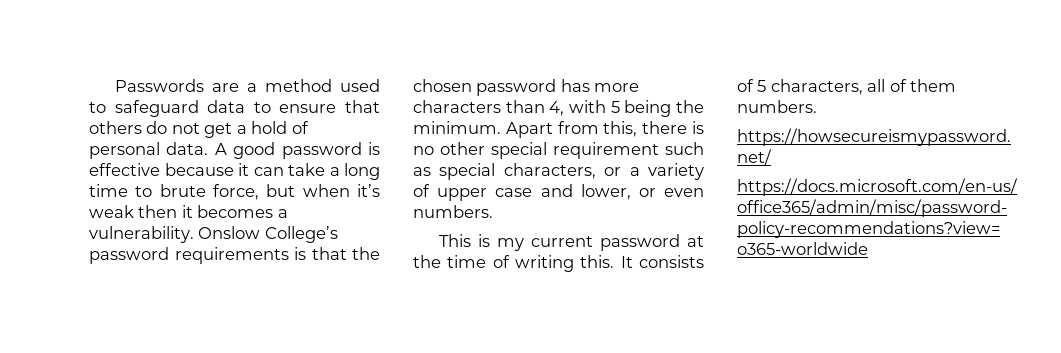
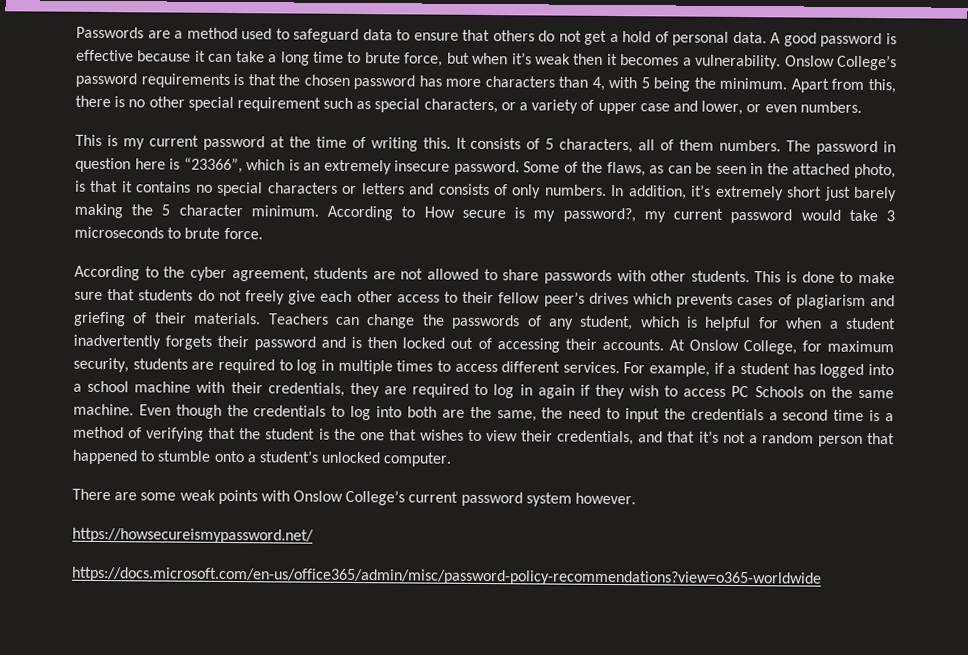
+ The password in question here is “23366”, which is an extremely insecure password. Some of the flaws, as can be seen in the attached photo, is that it contains no special characters or letters and consists of only numbers. In addition, it’s extremely short just barely making the 5 character minimum. According to How secure is my password?, my current password would take 3 microseconds to brute force.
+ According to the cyber agreement, students are not allowed to share passwords with other students. This is done to make sure that students do not freely give each other access to their fellow peer’s drives which prevents cases of plagiarism and griefing of their materials. Teachers can change the passwords of any student, which is helpful for when a student inadvertently forgets their password and is then locked out of accessing their accounts. At Onslow College, for maximum security, students are required to log in multiple times to access different services. For example, if a student has logged into a school machine with their credentials, they are required to log in again if they wish to access PC Schools on the same machine. Even though the credentials to log into both are the same, the need to input the credentials a second time is a method of verifying that the student is the one that wishes to view their credentials, and that it’s not a random person that happened to stumble onto a student’s unlocked computer.
+ There are some weak points with Onslow College’s current password system however.

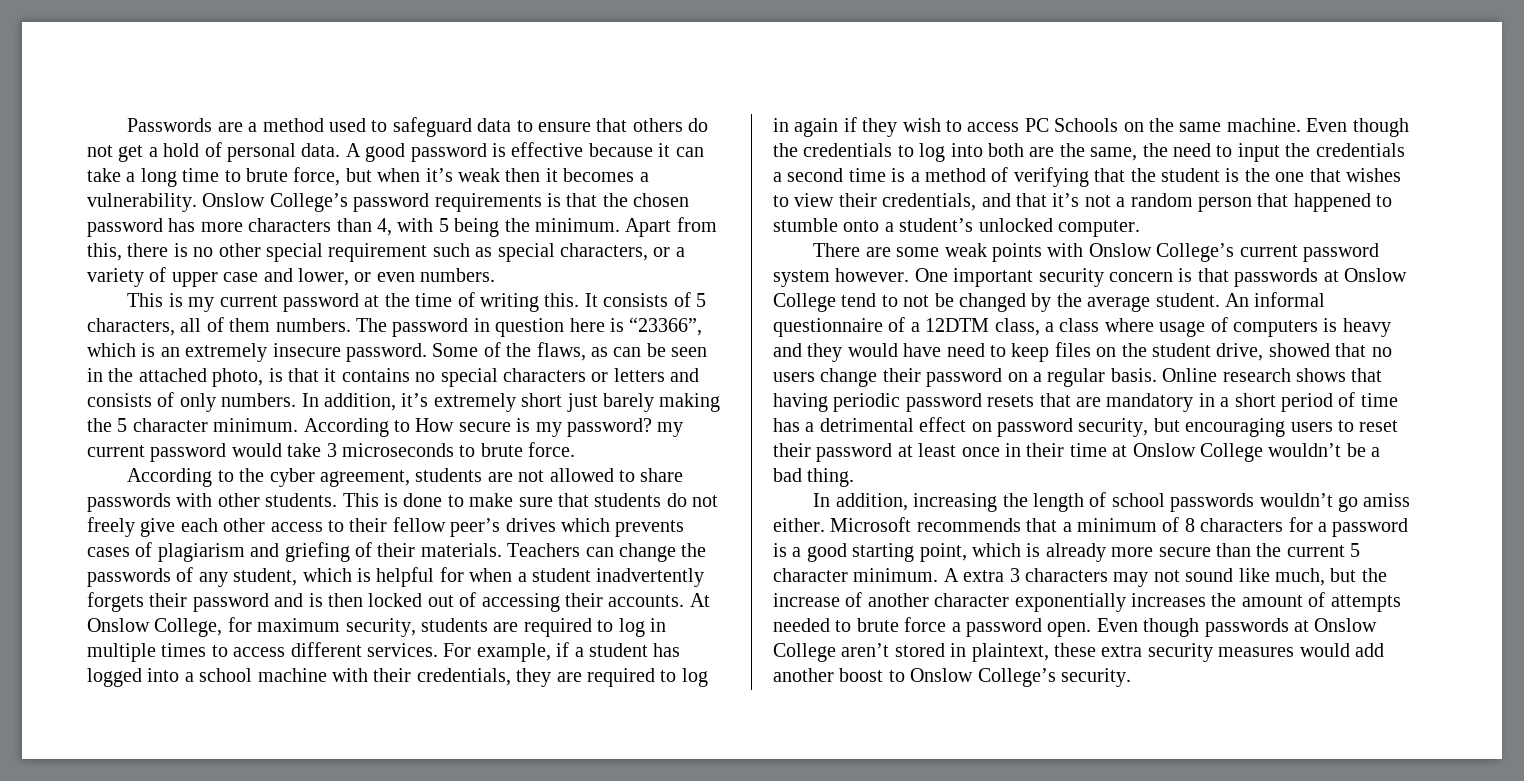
- According to How secure is my password?, my current password would take 3 microseconds to brute force.
+ According to How secure is my password? my current password would take 3 microseconds to brute force.
- There are some weak points with Onslow College’s current password system however.
- https://howsecureismypassword.net/
- https://docs.microsoft.com/en-us/office365/admin/misc/password-policy-recommendations?view=o365-worldwide
+ There are some weak points with Onslow College’s current password system however. One important security concern is that passwords at Onslow College tend to not be changed by the average student. An informal questionnaire of a 12DTM class, a class where usage of computers is heavy and they would have need to keep files on the student drive, showed that no users change their password on a regular basis. Online research shows that having periodic password resets that are mandatory in a short period of time has a detrimental effect on password security, but encouraging users to reset their password at least once in their time at Onslow College wouldn’t be a bad thing.
+ In addition, increasing the length of school passwords wouldn’t go amiss either. Microsoft recommends that a minimum of 8 characters for a password is a good starting point, which is already more secure than the current 5 character minimum. A extra 3 characters may not sound like much, but the increase of another character exponentially increases the amount of attempts needed to brute force a password open. Even though passwords at Onslow College aren’t stored in plaintext, these extra security measures would add another boost to Onslow College’s security.

